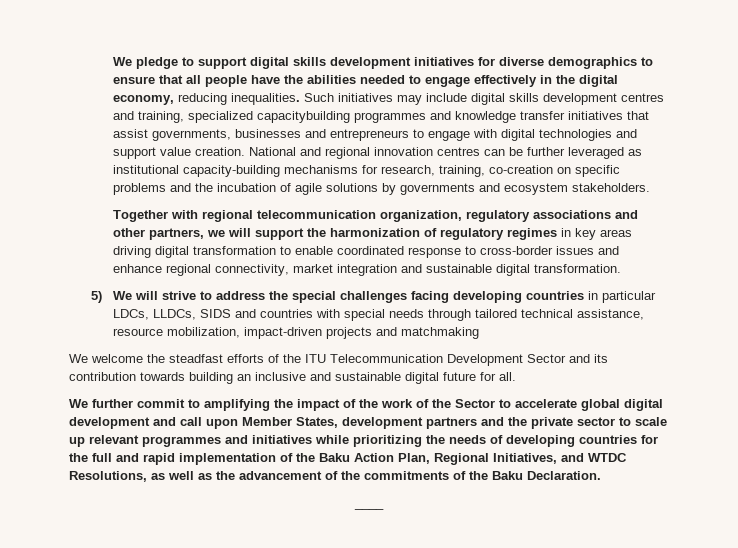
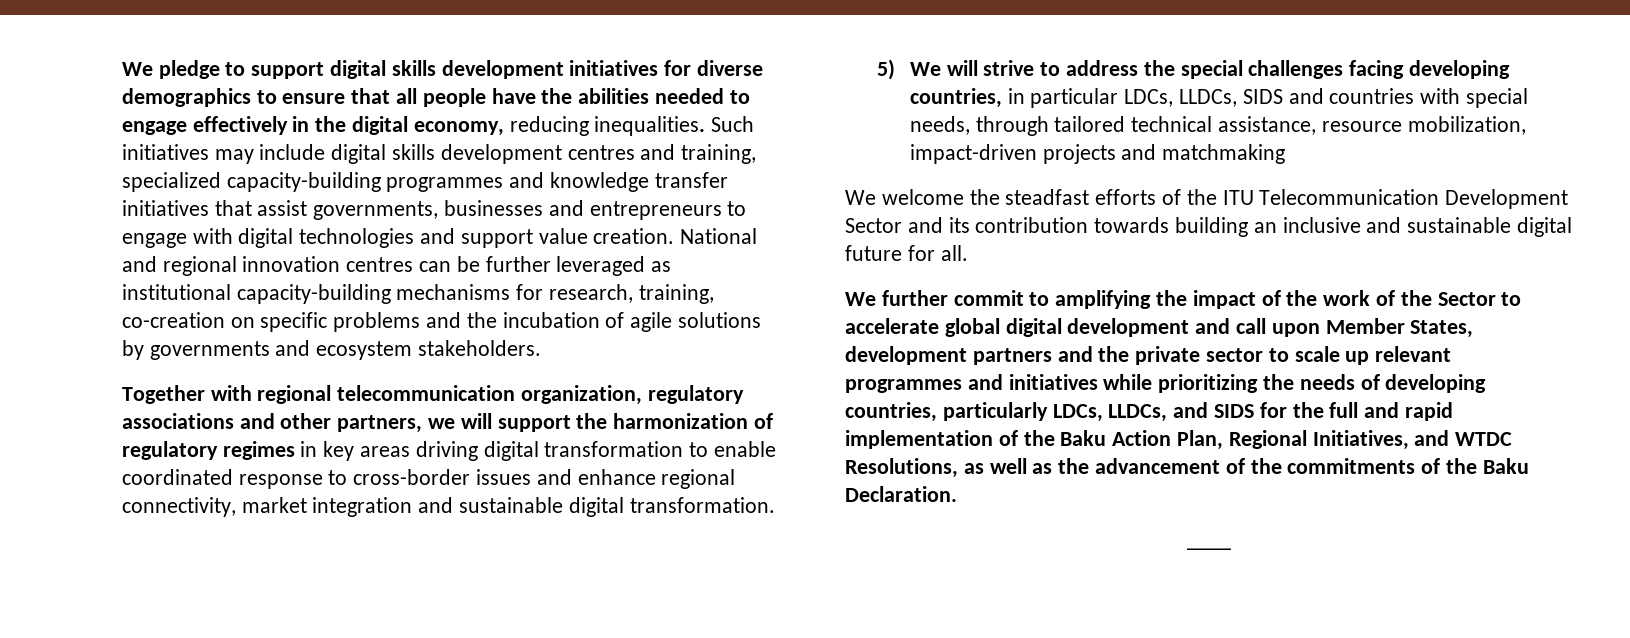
- Such initiatives may include digital skills development centres and training, specialized capacitybuilding programmes and knowledge transfer initiatives that assist governments, businesses and entrepreneurs to engage with digital technologies and support value creation.
+ Such initiatives may include digital skills development centres and training, specialized capacity-building programmes and knowledge transfer initiatives that assist governments, businesses and entrepreneurs to engage with digital technologies and support value creation.
- 5) We will strive to address the special challenges facing developing countries in particular LDCs, LLDCs, SIDS and countries with special needs through tailored technical assistance, resource mobilization, impact-driven projects and matchmaking
+ 5) We will strive to address the special challenges facing developing countries, in particular LDCs, LLDCs, SIDS and countries with special needs, through tailored technical assistance, resource mobilization, impact-driven projects and matchmaking
- We further commit to amplifying the impact of the work of the Sector to accelerate global digital development and call upon Member States, development partners and the private sector to scale up relevant programmes and initiatives while prioritizing the needs of developing countries for the full and rapid implementation of the Baku Action Plan, Regional Initiatives, and WTDC Resolutions, as well as the advancement of the commitments of the Baku Declaration.
+ We further commit to amplifying the impact of the work of the Sector to accelerate global digital development and call upon Member States, development partners and the private sector to scale up relevant programmes and initiatives while prioritizing the needs of developing countries, particularly LDCs, LLDCs, and SIDS for the full and rapid implementation of the Baku Action Plan, Regional Initiatives, and WTDC Resolutions, as well as the advancement of the commitments of the Baku Declaration.

